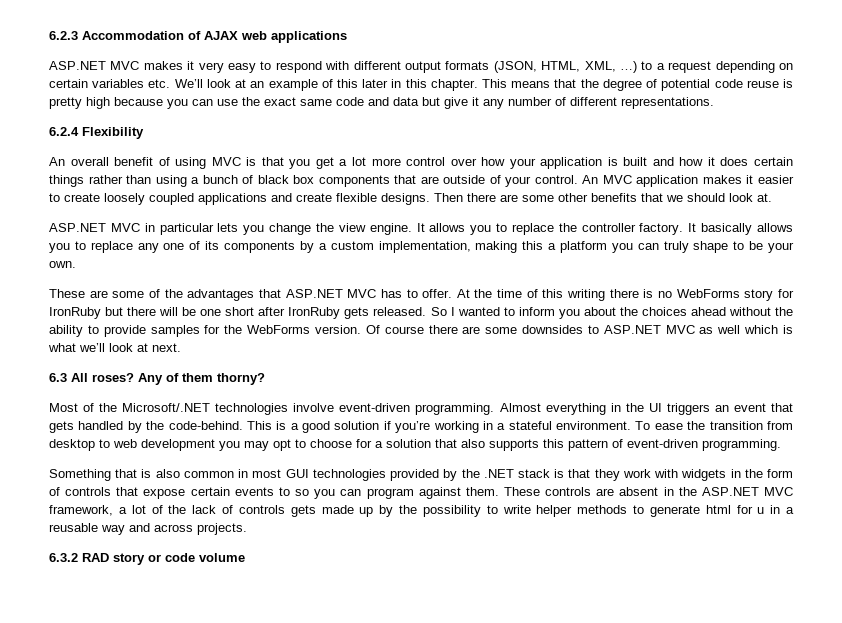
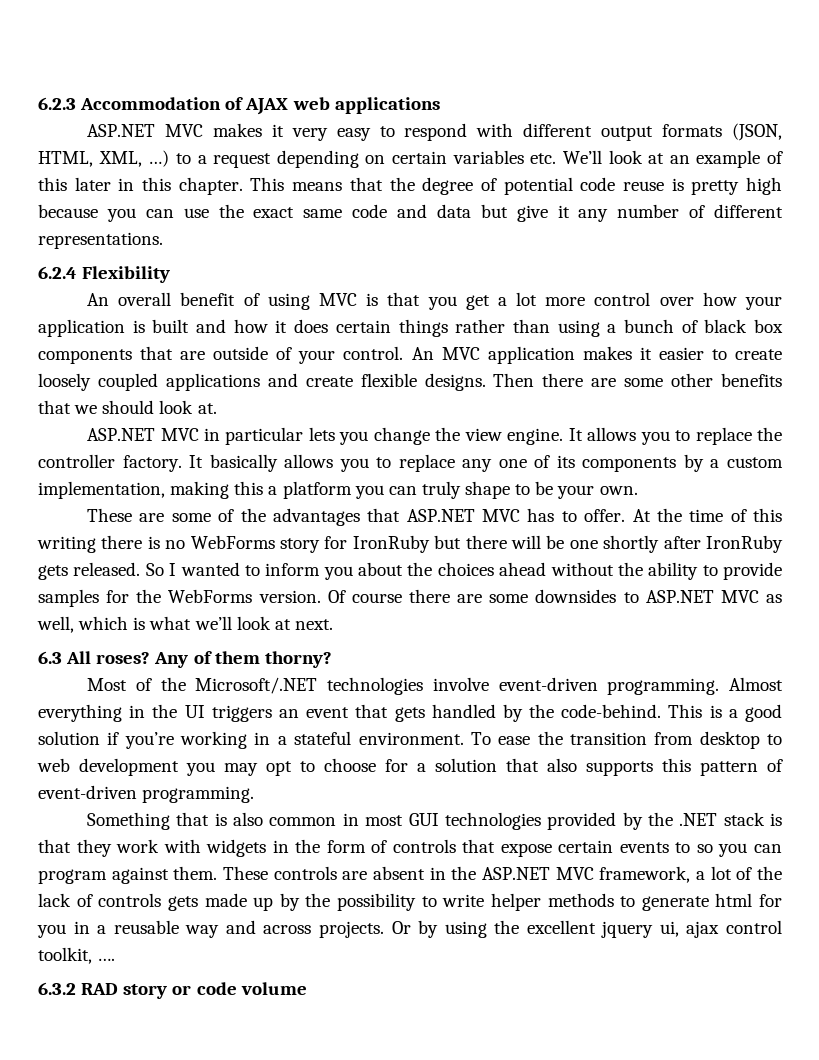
- At the time of this writing there is no WebForms story for IronRuby but there will be one short after IronRuby gets released.
+ At the time of this writing there is no WebForms story for IronRuby but there will be one shortly after IronRuby gets released.
- Of course there are some downsides to ASP.NET MVC as well which is what we’ll look at next.
+ Of course there are some downsides to ASP.NET MVC as well, which is what we’ll look at next.
- These controls are absent in the ASP.NET MVC framework, a lot of the lack of controls gets made up by the possibility to write helper methods to generate html for u in a reusable way and across projects.
+ These controls are absent in the ASP.NET MVC framework, a lot of the lack of controls gets made up by the possibility to write helper methods to generate html for you in a reusable way and across projects. Or by using the excellent jquery ui, ajax control toolkit, ….

